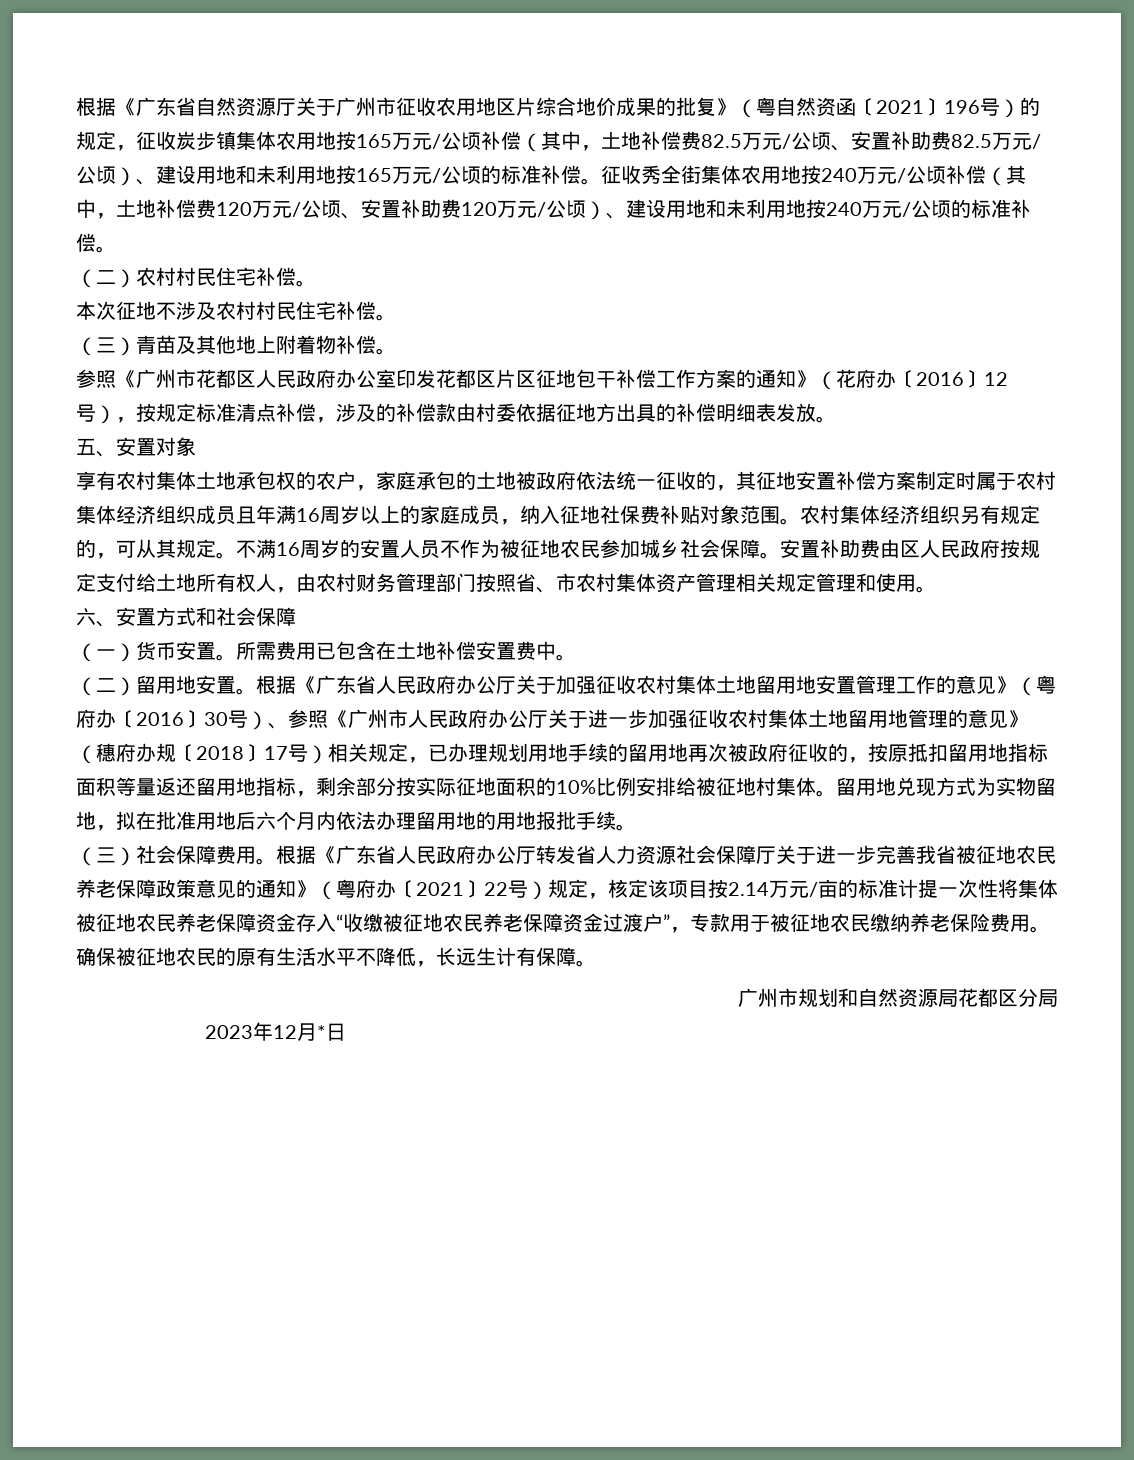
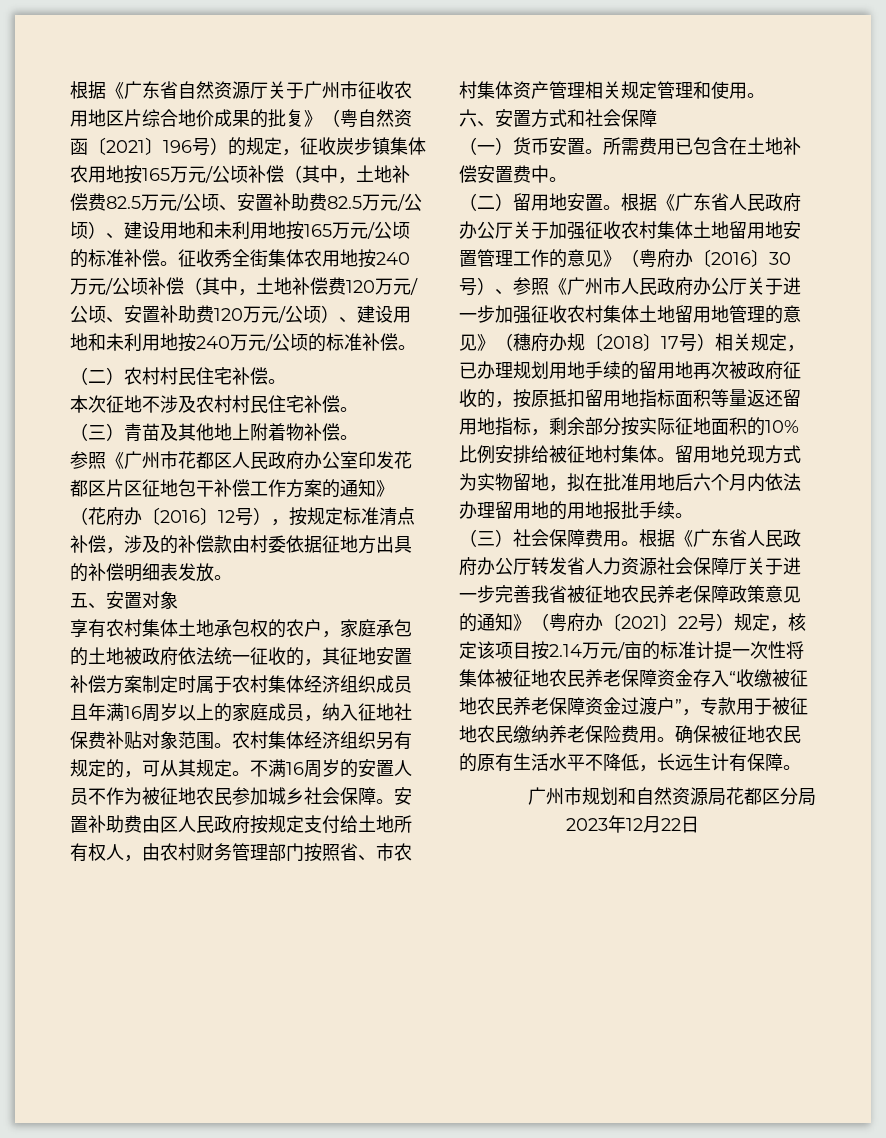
- 2023年12月*日
+ 2023年12月22日

